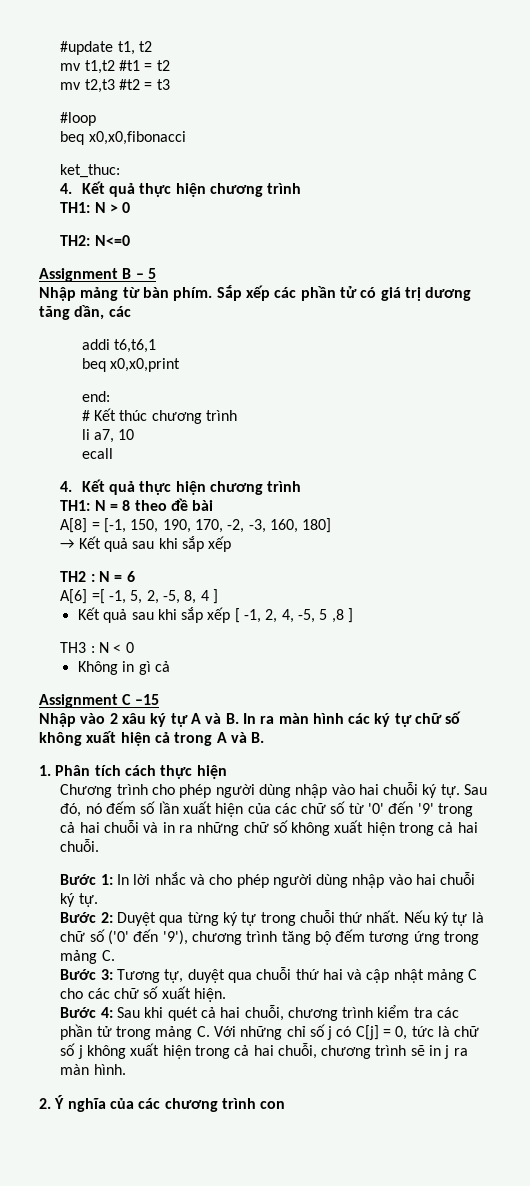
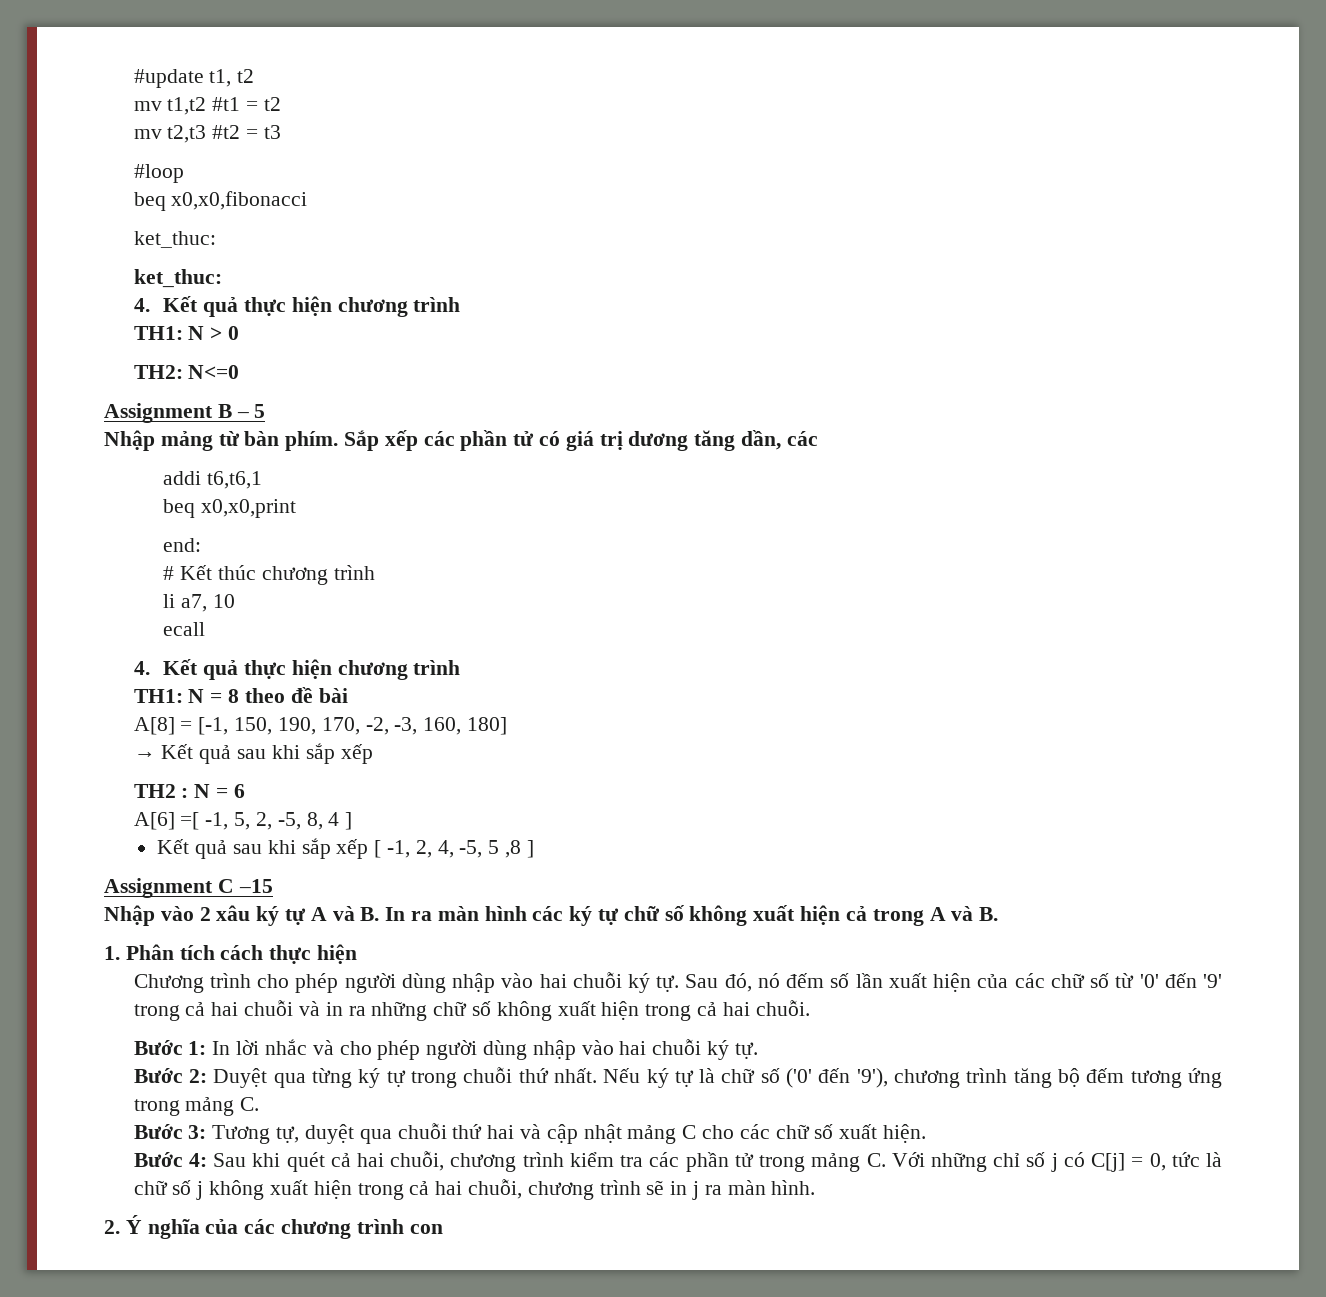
  beq x0,x0,fibonacci
+ ket_thuc:
- TH3 : N < 0
- Không in gì cả

